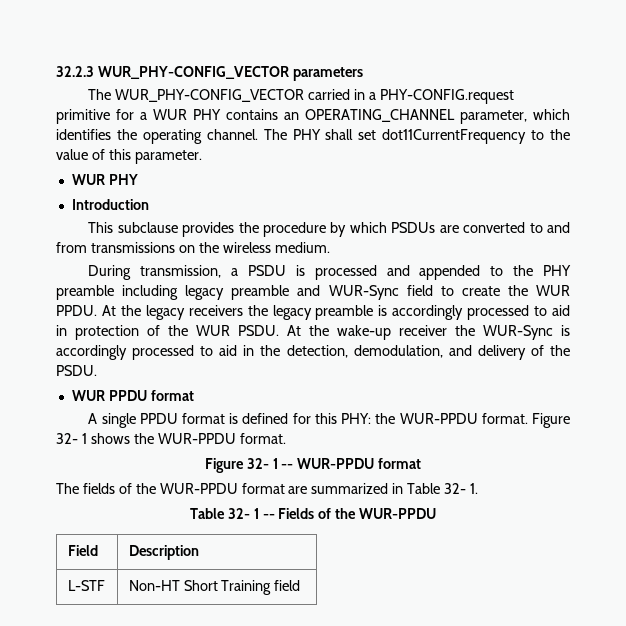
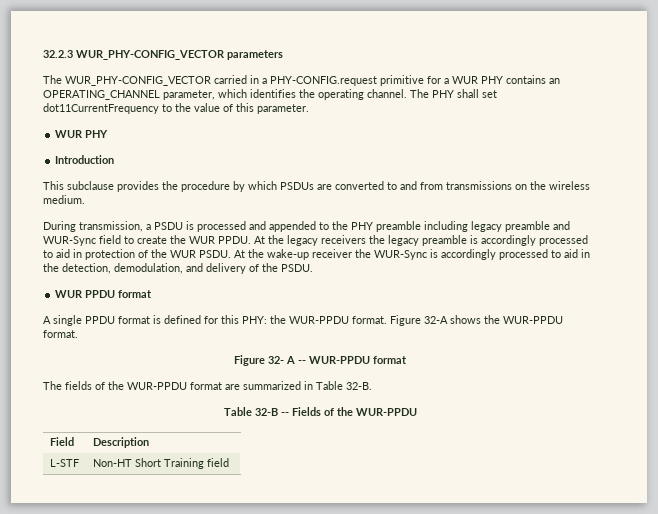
- Figure 32- 1 shows the WUR-PPDU format.
+ Figure 32-A shows the WUR-PPDU format.
- Figure 32- 1 -- WUR-PPDU format
+ Figure 32- A -- WUR-PPDU format
- The fields of the WUR-PPDU format are summarized in Table 32- 1.
- Table 32- 1 -- Fields of the WUR-PPDU
+ The fields of the WUR-PPDU format are summarized in Table 32-B.
+ Table 32-B -- Fields of the WUR-PPDU

